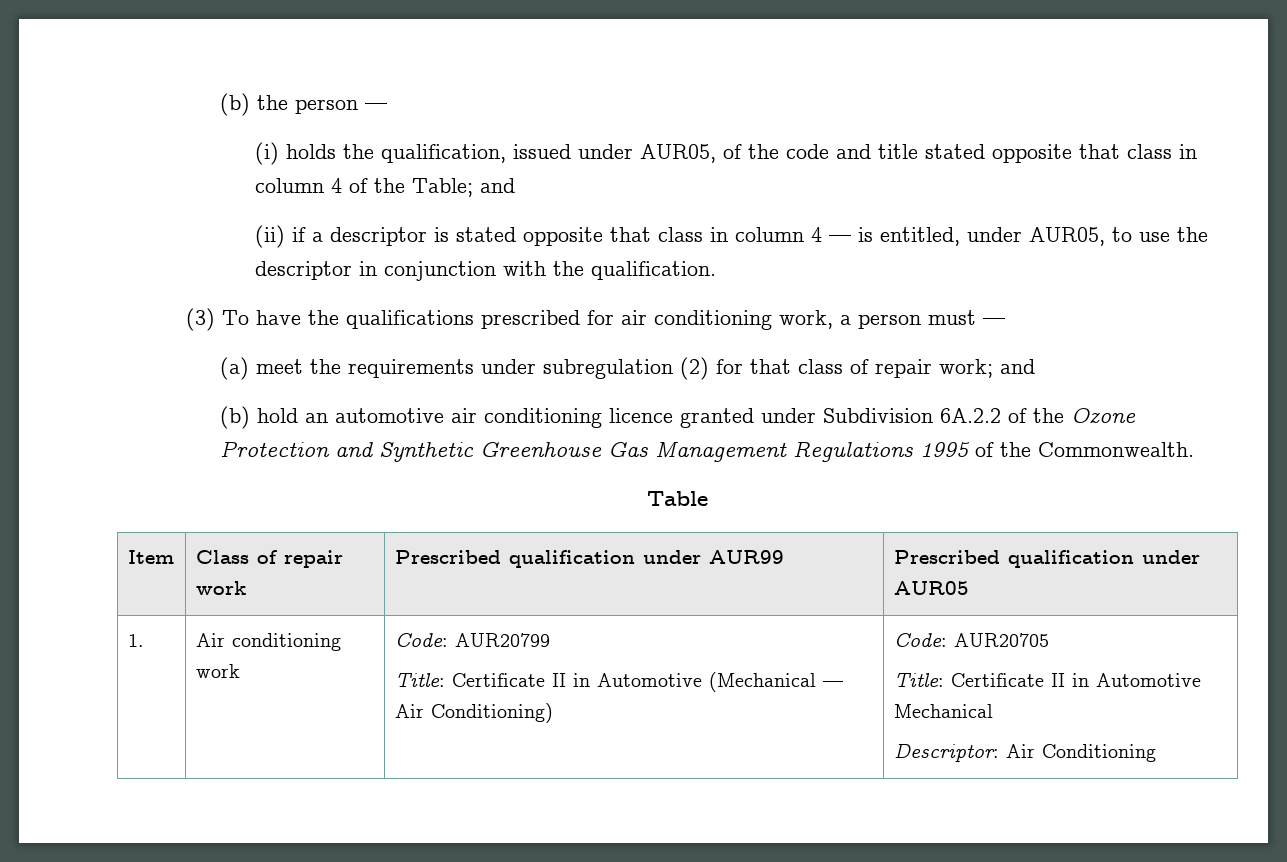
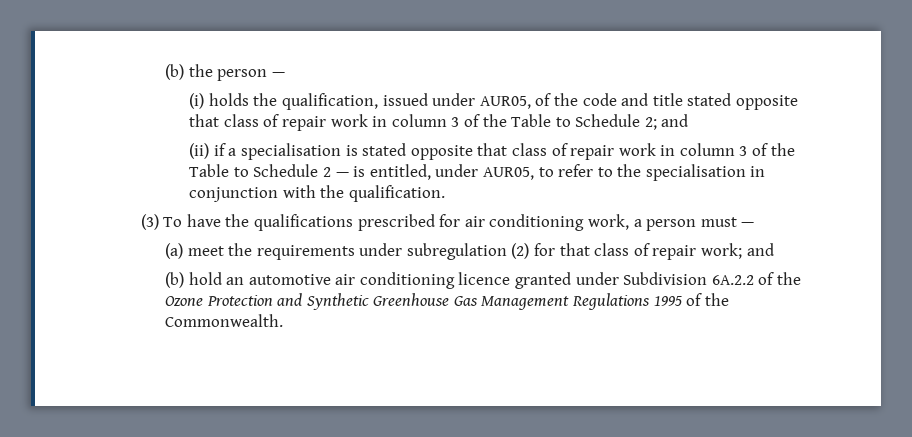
- (i) holds the qualification, issued under AUR05, of the code and title stated opposite that class in column 4 of the Table; and
+ (i) holds the qualification, issued under AUR05, of the code and title stated opposite that class of repair work in column 3 of the Table to Schedule 2; and
- (ii) if a descriptor is stated opposite that class in column 4 — is entitled, under AUR05, to use the descriptor in conjunction with the qualification.
+ (ii) if a specialisation is stated opposite that class of repair work in column 3 of the Table to Schedule 2 — is entitled, under AUR05, to refer to the specialisation in conjunction with the qualification.
- Table
- Item | Class of repair work | Prescribed qualification under AUR99 | Prescribed qualification under AUR05
- 1. | Air conditioning work | Code: AUR20799
- Title: Certificate II in Automotive (Mechanical — Air Conditioning) | Code: AUR20705
- Title: Certificate II in Automotive Mechanical
- Descriptor: Air Conditioning

